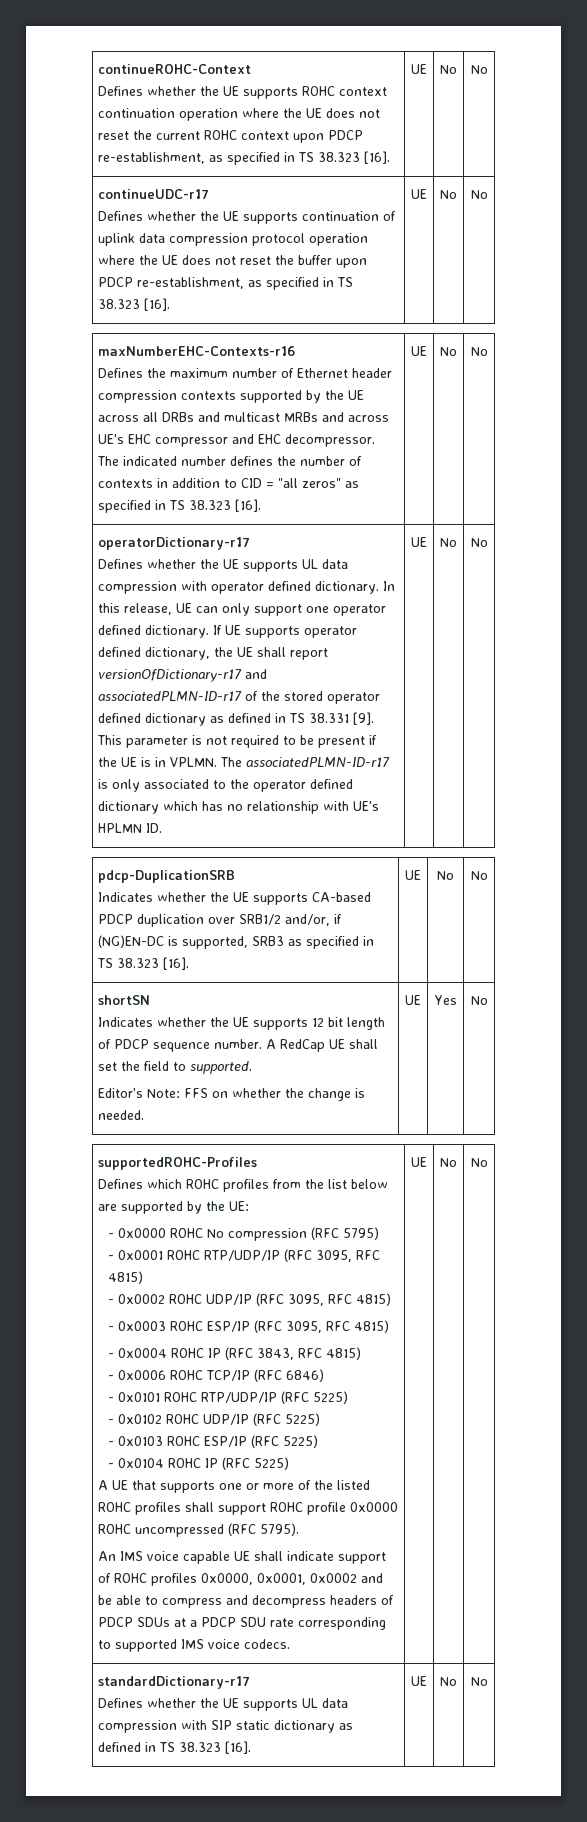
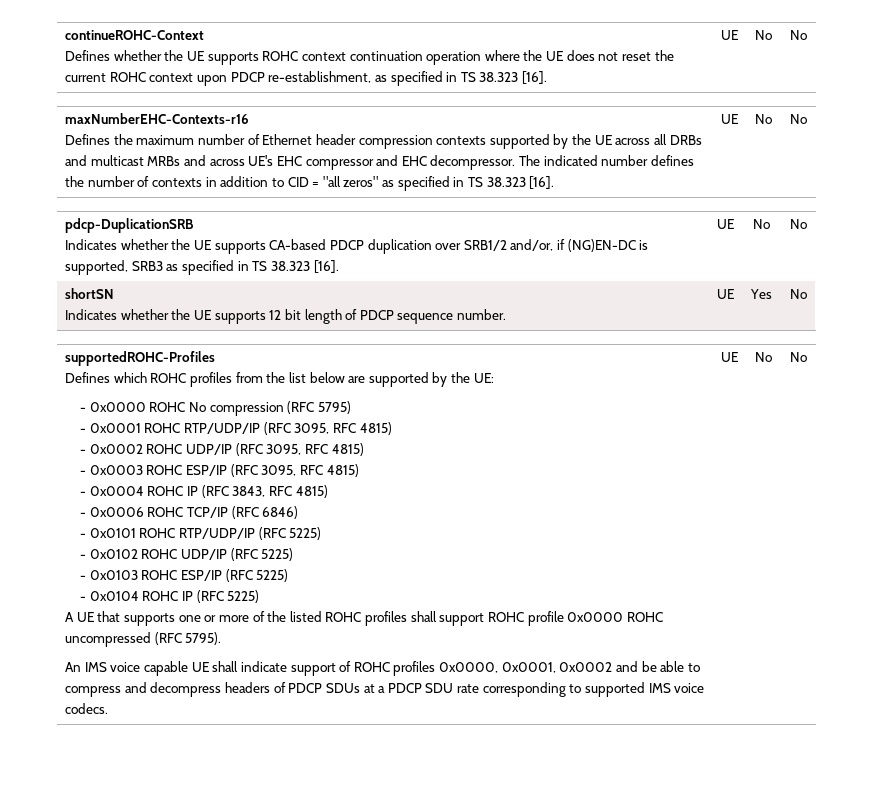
- continueUDC-r17
- Defines whether the UE supports continuation of uplink data compression protocol operation where the UE does not reset the buffer upon PDCP re-establishment, as specified in TS 38.323 [16]. | UE | No | No
- operatorDictionary-r17
- Defines whether the UE supports UL data compression with operator defined dictionary. In this release, UE can only support one operator defined dictionary. If UE supports operator defined dictionary, the UE shall report versionOfDictionary-r17 and associatedPLMN-ID-r17 of the stored operator defined dictionary as defined in TS 38.331 [9]. This parameter is not required to be present if the UE is in VPLMN. The associatedPLMN-ID-r17 is only associated to the operator defined dictionary which has no relationship with UE's HPLMN ID. | UE | No | No
  shortSN
- Indicates whether the UE supports 12 bit length of PDCP sequence number. A RedCap UE shall set the field to supported.
- Editor's Note: FFS on whether the change is needed. | UE | Yes | No
+ Indicates whether the UE supports 12 bit length of PDCP sequence number. | UE | Yes | No
- standardDictionary-r17
- Defines whether the UE supports UL data compression with SIP static dictionary as defined in TS 38.323 [16]. | UE | No | No

